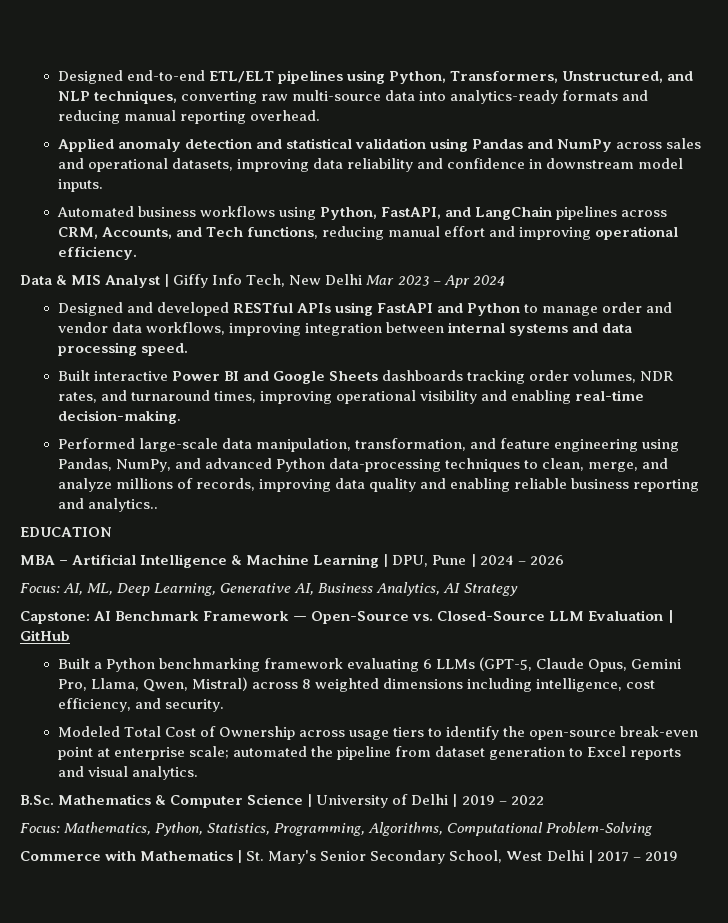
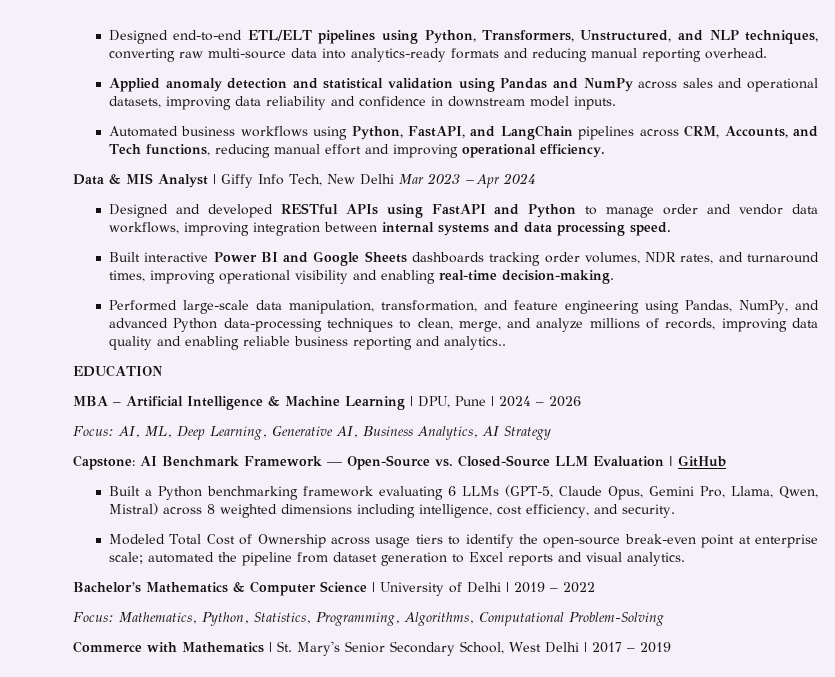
- B.Sc. Mathematics & Computer Science | University of Delhi | 2019 – 2022
+ Bachelor’s Mathematics & Computer Science | University of Delhi | 2019 – 2022

